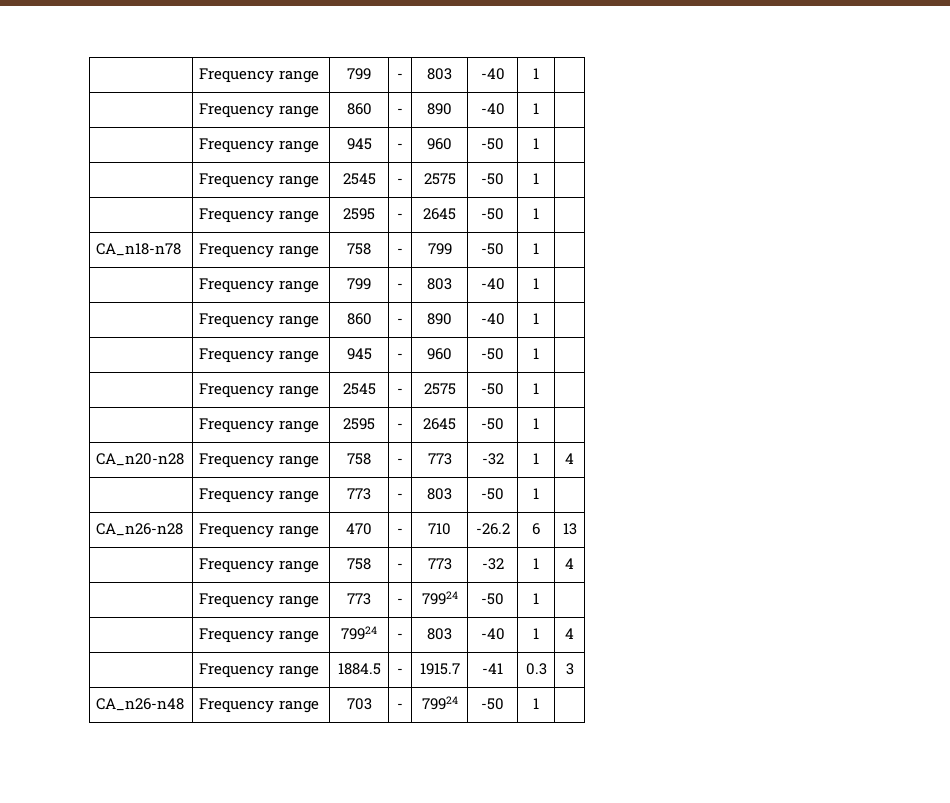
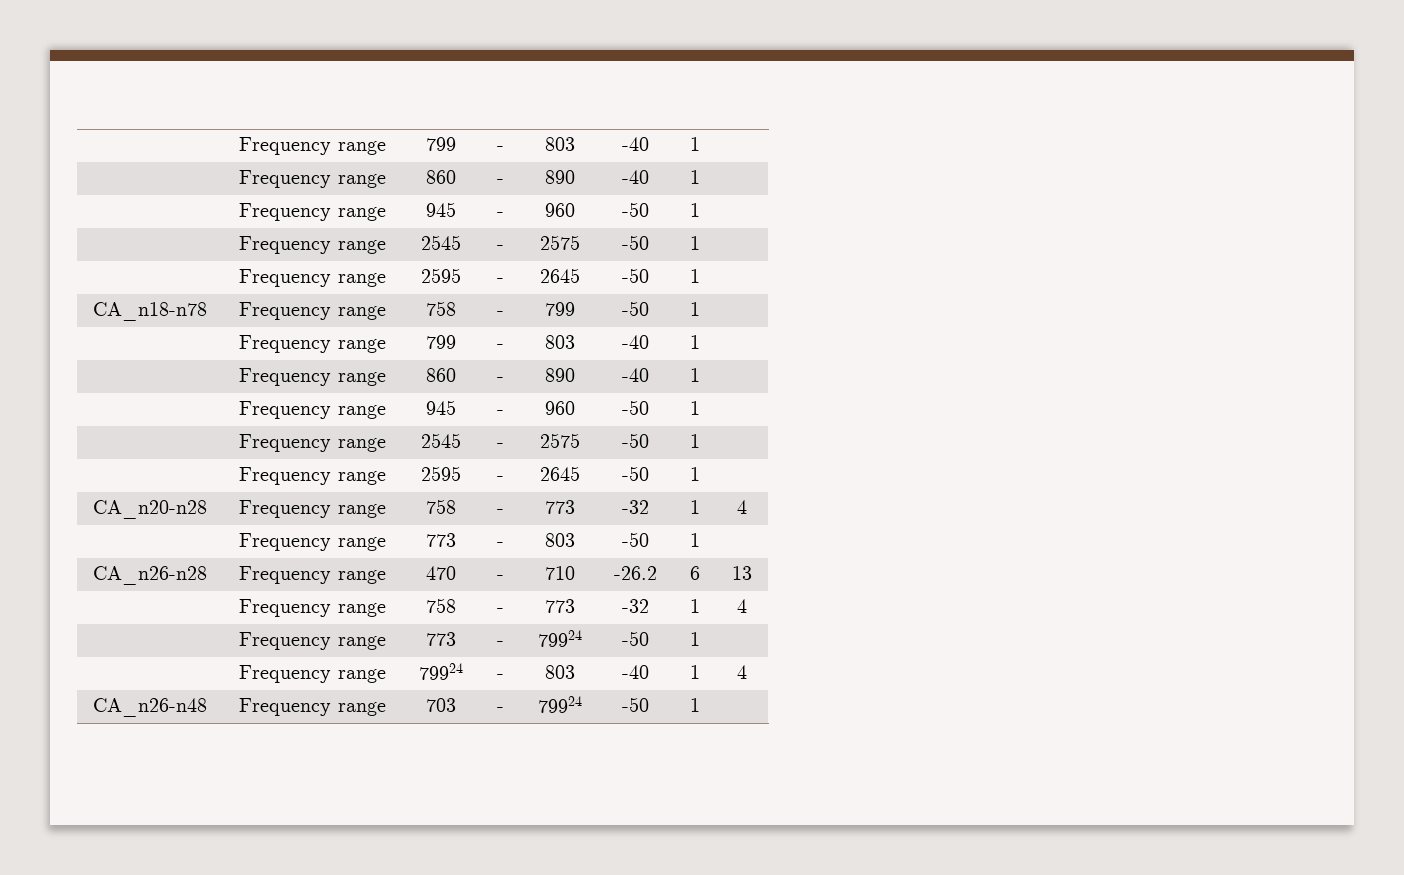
- | Frequency range | 1884.5 | - | 1915.7 | -41 | 0.3 | 3

